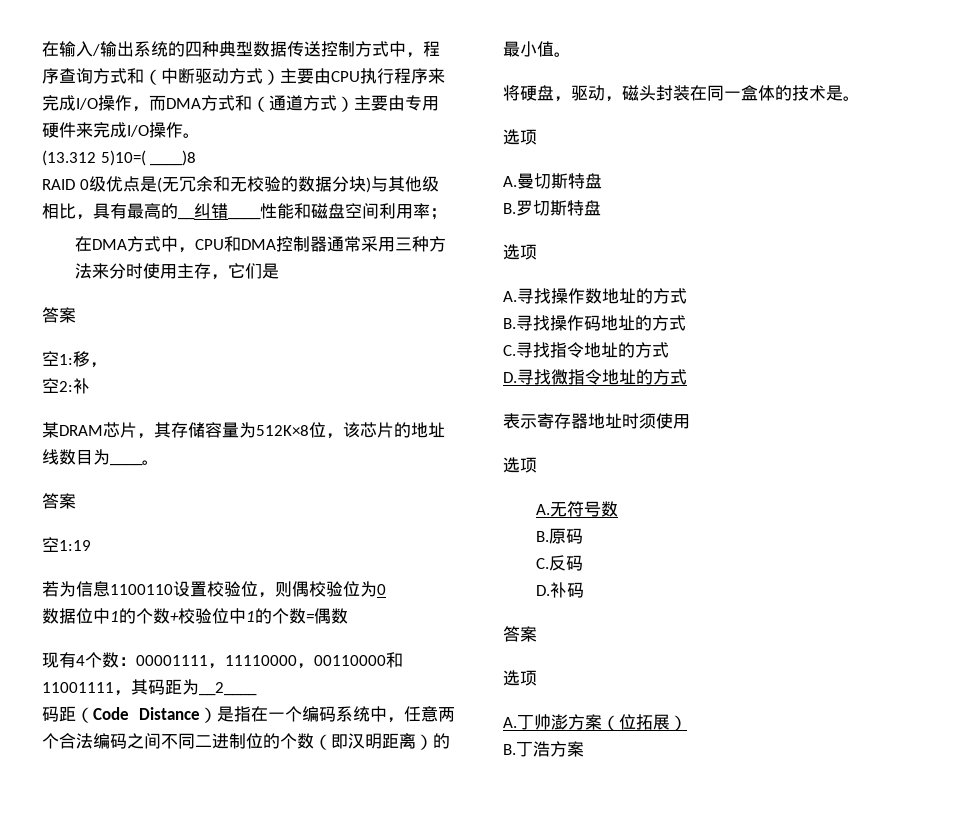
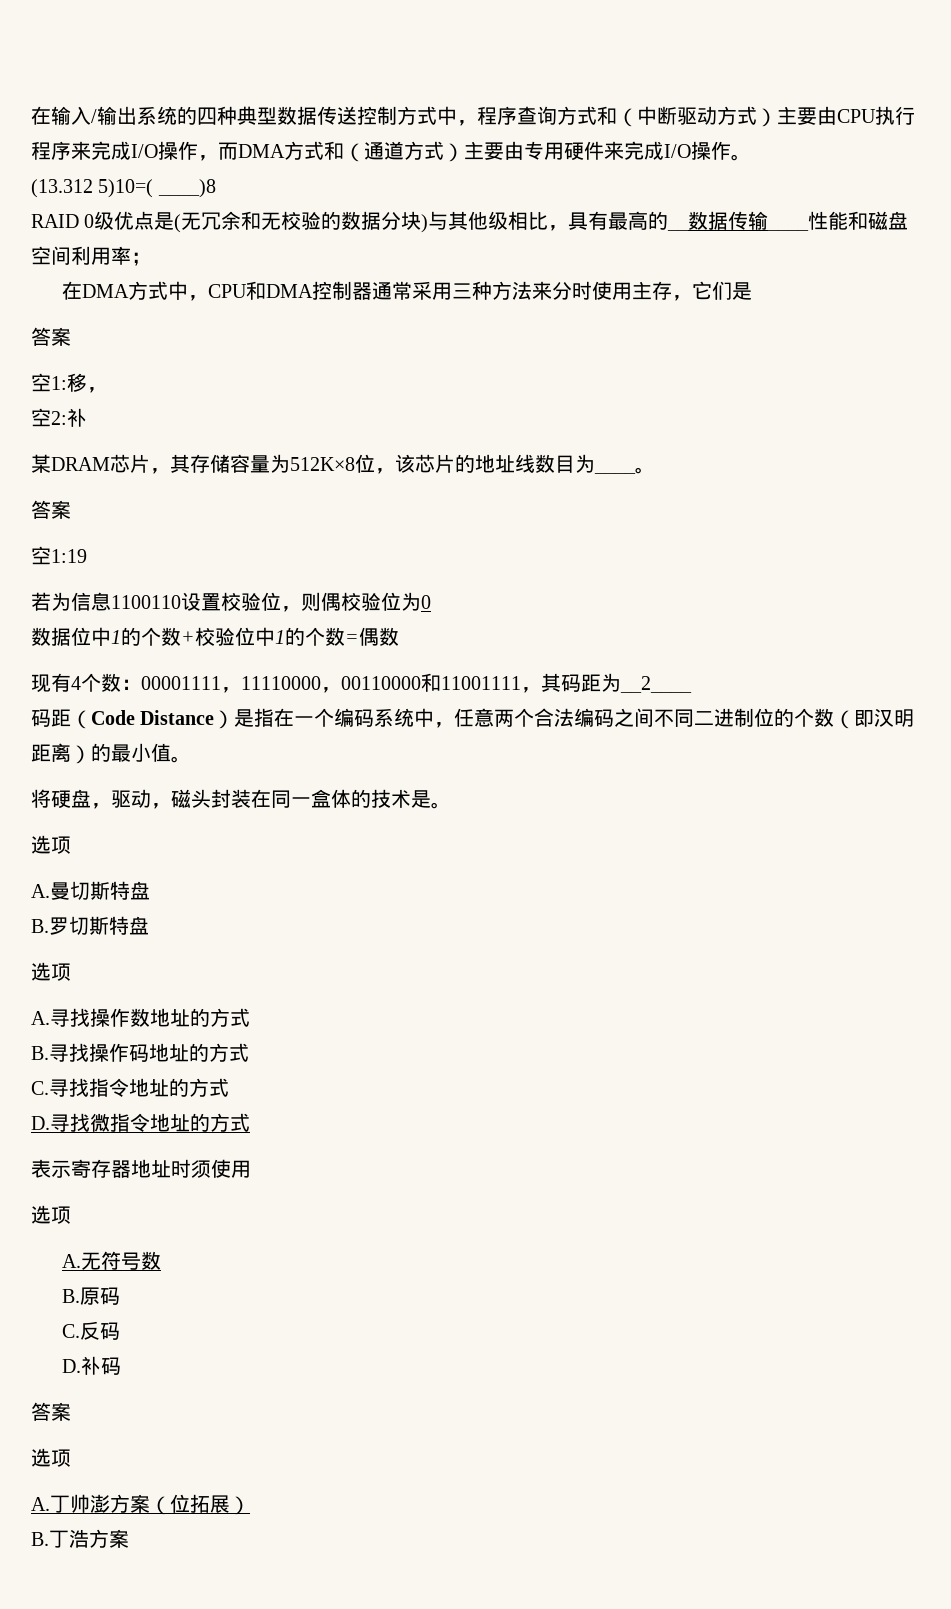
- RAID 0级优点是(无冗余和无校验的数据分块)与其他级相比，具有最高的__纠错____性能和磁盘空间利用率；
+ RAID 0级优点是(无冗余和无校验的数据分块)与其他级相比，具有最高的__数据传输____性能和磁盘空间利用率；

